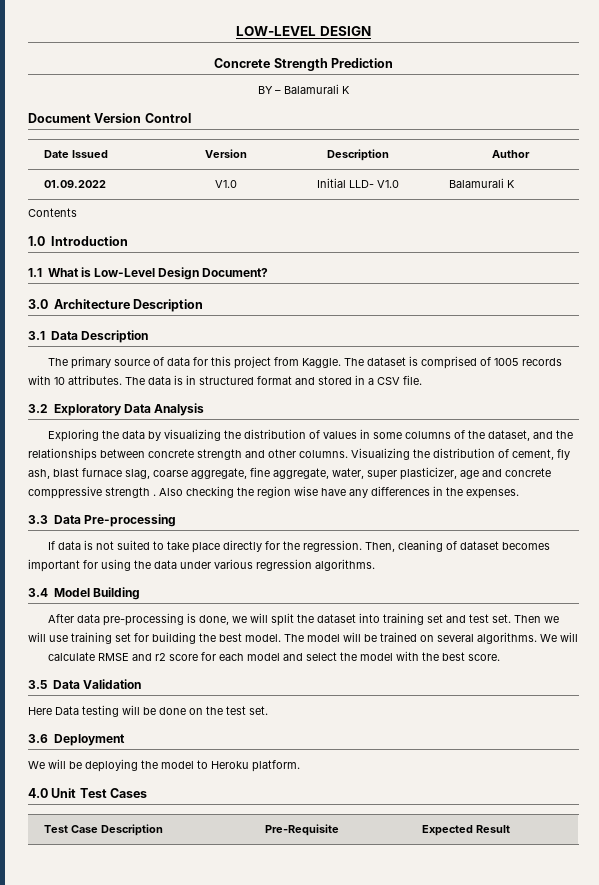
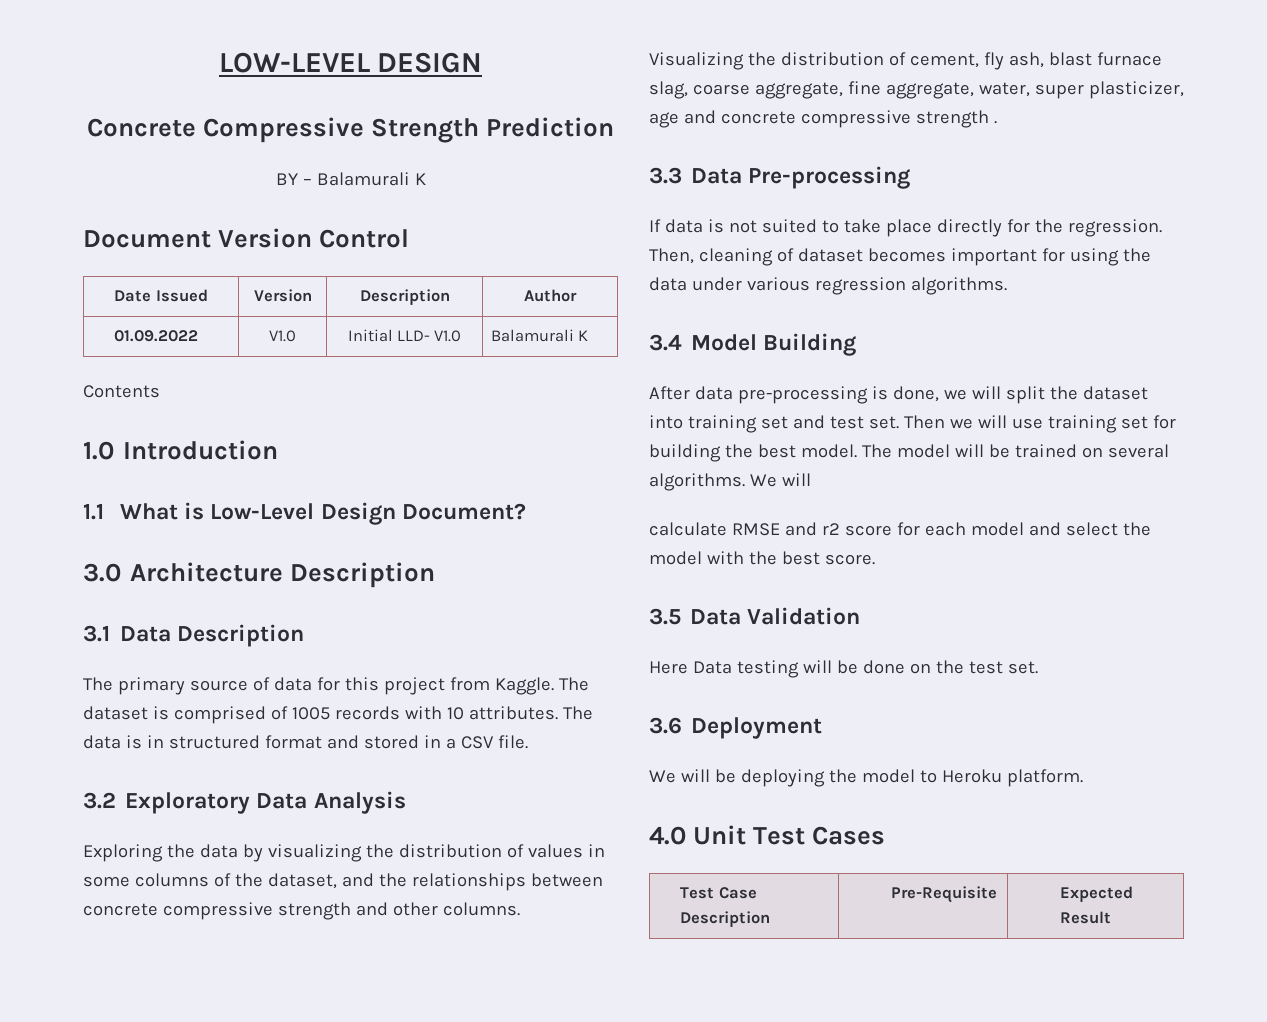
- Concrete Strength Prediction
+ Concrete Compressive Strength Prediction
- Exploring the data by visualizing the distribution of values in some columns of the dataset, and the relationships between concrete strength and other columns.
+ Exploring the data by visualizing the distribution of values in some columns of the dataset, and the relationships between concrete compressive strength and other columns.
- Visualizing the distribution of cement, fly ash, blast furnace slag, coarse aggregate, fine aggregate, water, super plasticizer, age and concrete comppressive strength . Also checking the region wise have any differences in the expenses.
+ Visualizing the distribution of cement, fly ash, blast furnace slag, coarse aggregate, fine aggregate, water, super plasticizer, age and concrete compressive strength .

